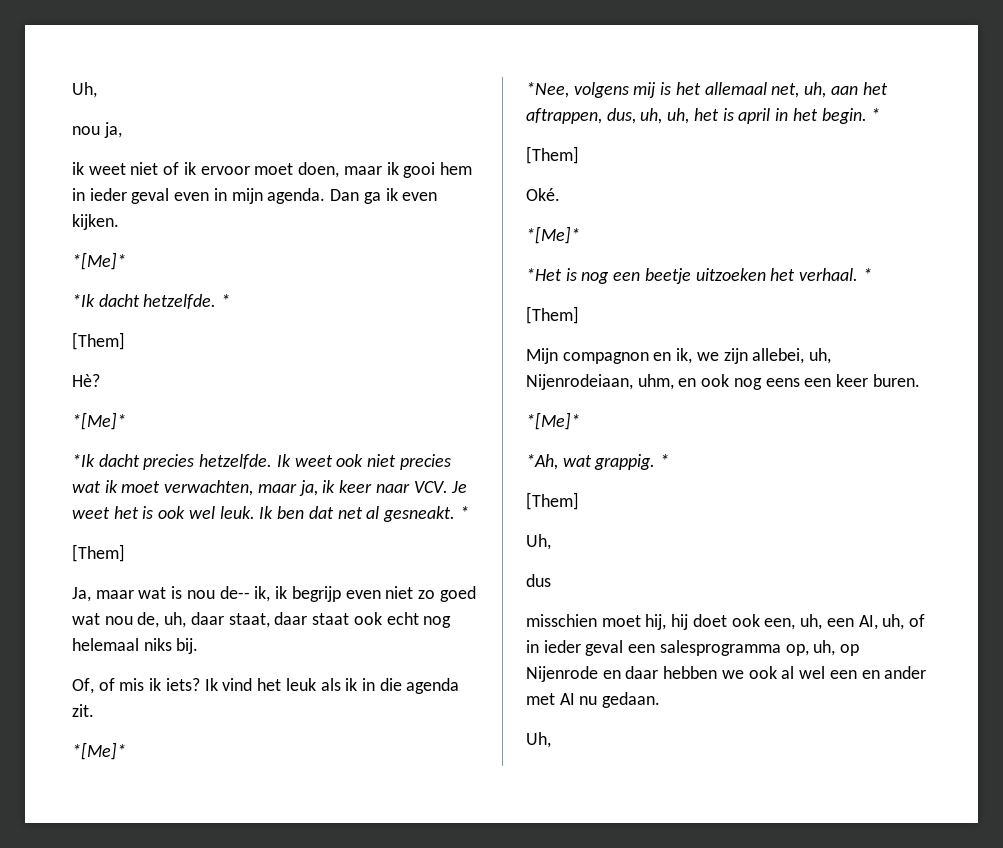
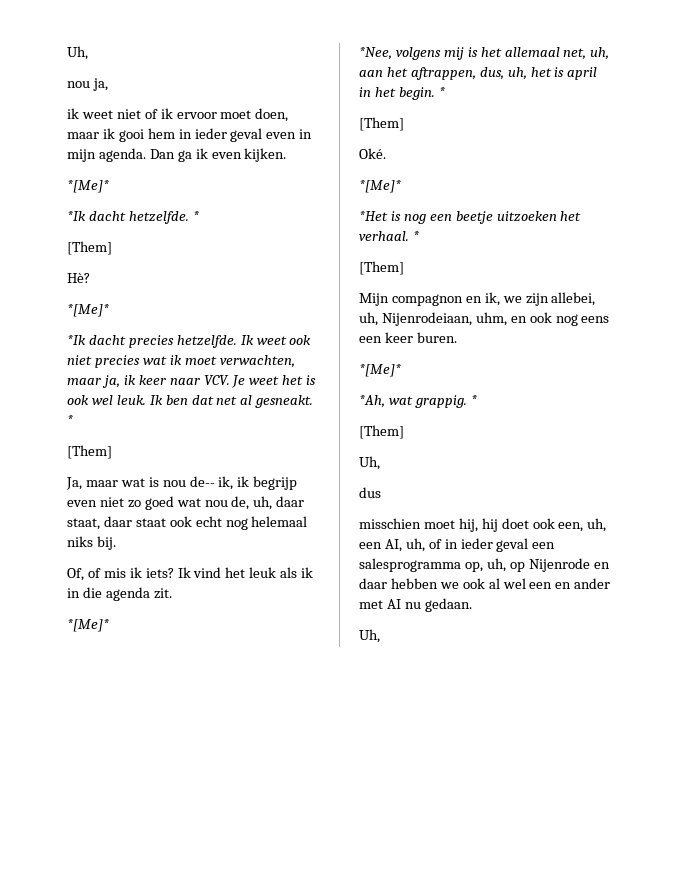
- *Nee, volgens mij is het allemaal net, uh, aan het aftrappen, dus, uh, uh, het is april in het begin.
+ *Nee, volgens mij is het allemaal net, uh, aan het aftrappen, dus, uh, het is april in het begin.

